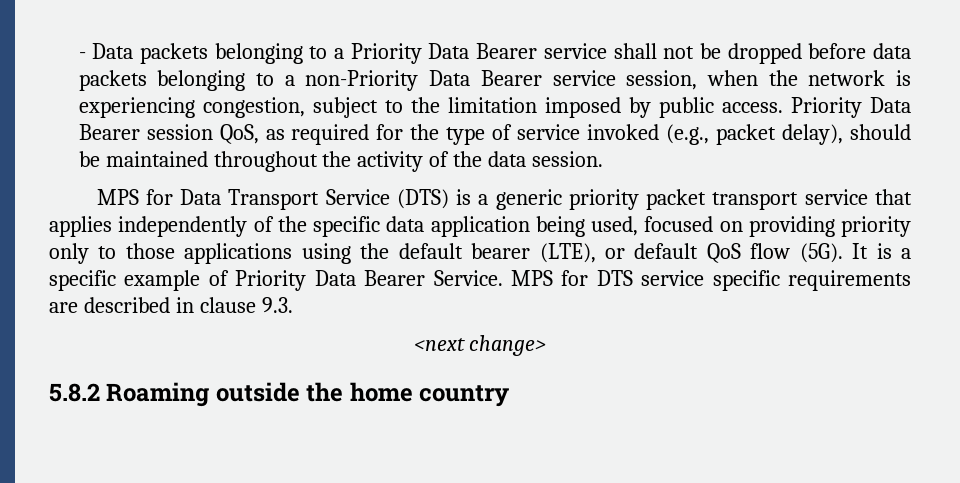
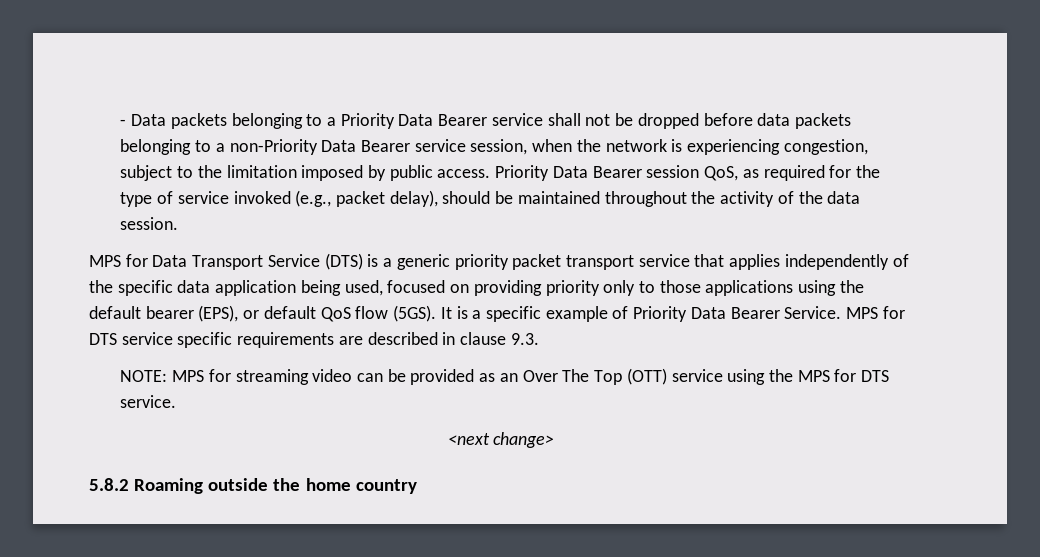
- MPS for Data Transport Service (DTS) is a generic priority packet transport service that applies independently of the specific data application being used, focused on providing priority only to those applications using the default bearer (LTE), or default QoS flow (5G).
+ MPS for Data Transport Service (DTS) is a generic priority packet transport service that applies independently of the specific data application being used, focused on providing priority only to those applications using the default bearer (EPS), or default QoS flow (5GS).
+ NOTE: MPS for streaming video can be provided as an Over The Top (OTT) service using the MPS for DTS service.

